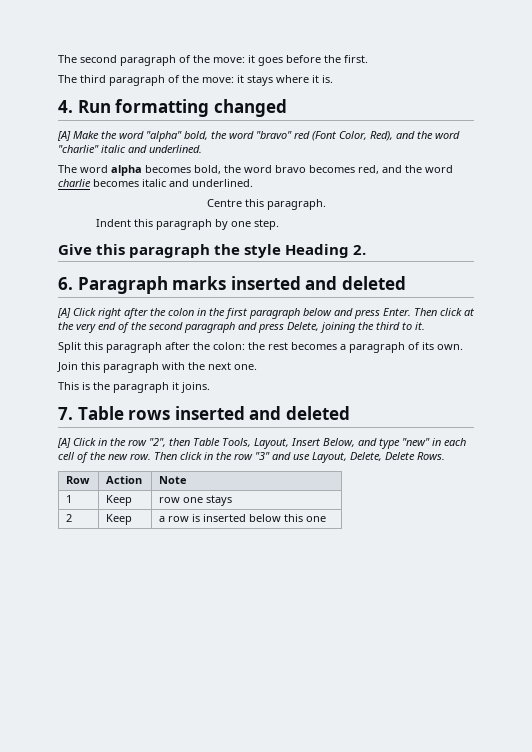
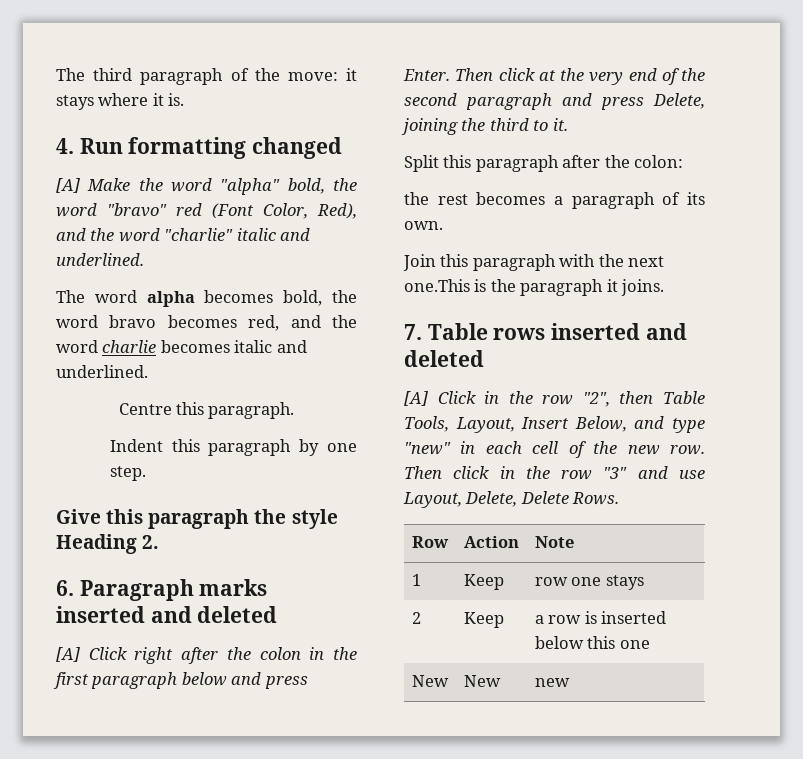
- The second paragraph of the move: it goes before the first.
- Split this paragraph after the colon: the rest becomes a paragraph of its own.
+ Split this paragraph after the colon:
+ the rest becomes a paragraph of its own.
- Join this paragraph with the next one.
- This is the paragraph it joins.
+ Join this paragraph with the next one.This is the paragraph it joins.
+ New | New | new

